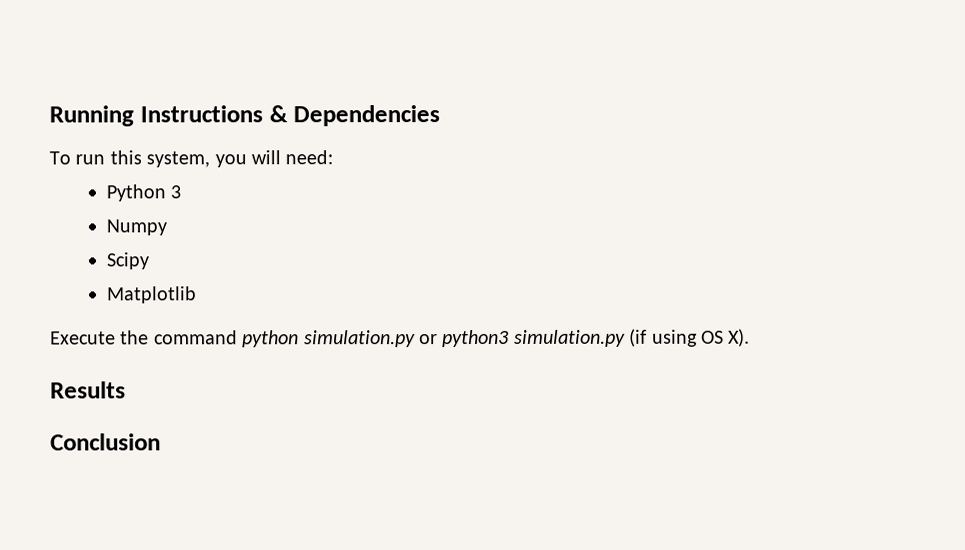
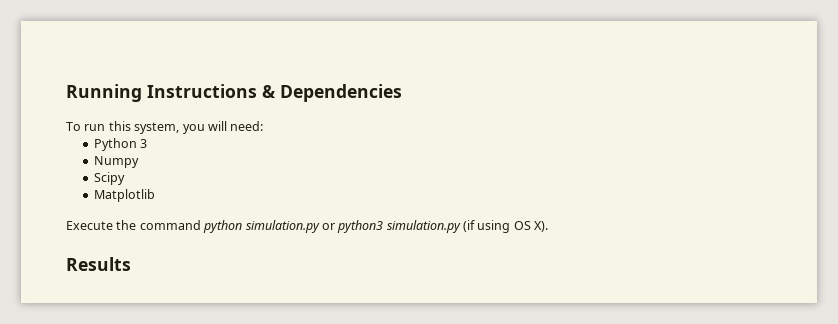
- Conclusion

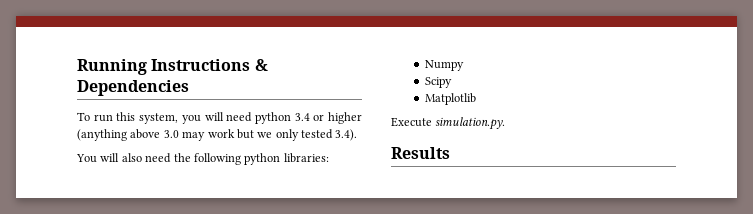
- To run this system, you will need:
- Python 3
+ To run this system, you will need python 3.4 or higher (anything above 3.0 may work but we only tested 3.4).
+ You will also need the following python libraries:
  Numpy
  Scipy
  Matplotlib
- Execute the command python simulation.py or python3 simulation.py (if using OS X).
+ Execute simulation.py.

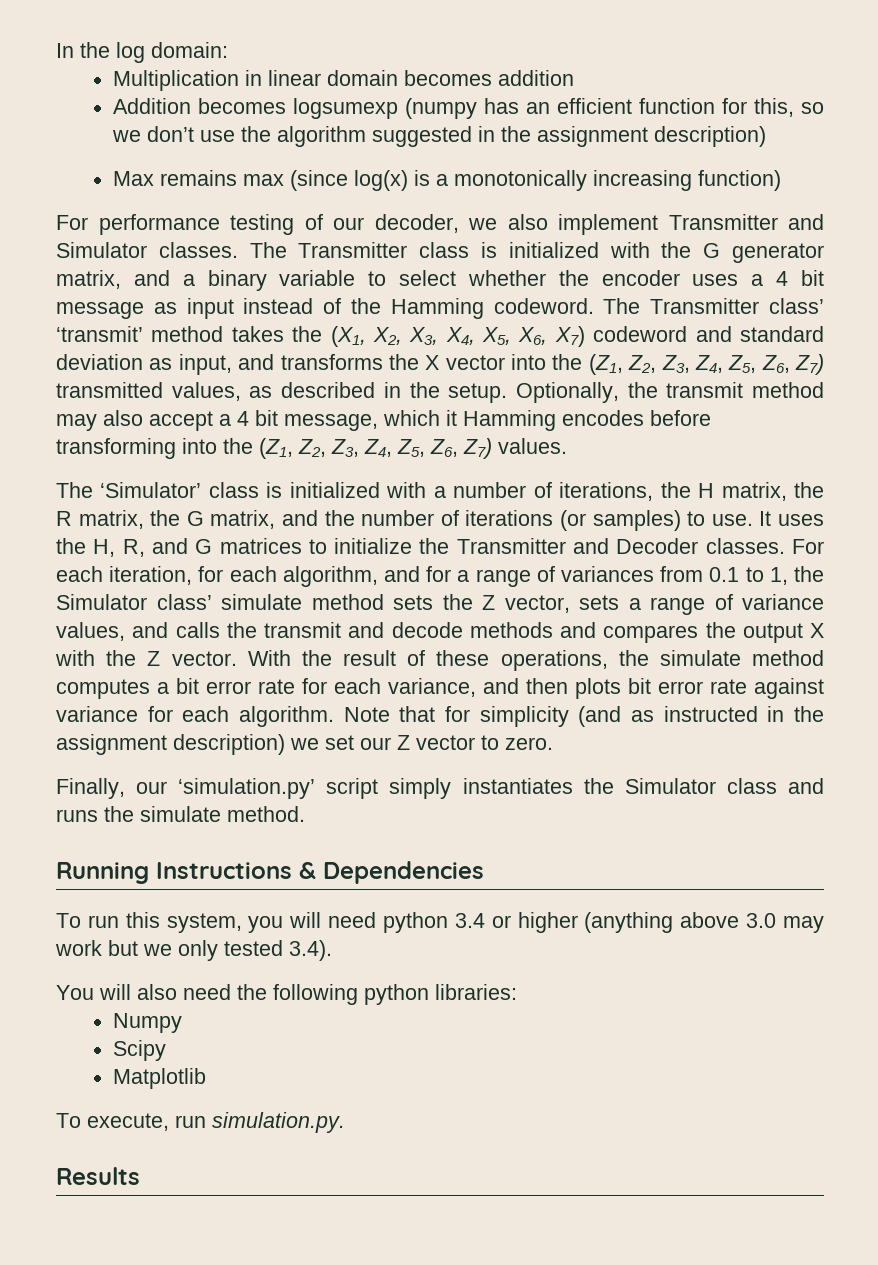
+ In the log domain:
+ Multiplication in linear domain becomes addition
+ Addition becomes logsumexp (numpy has an efficient function for this, so we don’t use the algorithm suggested in the assignment description)
+ Max remains max (since log(x) is a monotonically increasing function)
+ For performance testing of our decoder, we also implement Transmitter and Simulator classes. The Transmitter class is initialized with the G generator matrix, and a binary variable to select whether the encoder uses a 4 bit message as input instead of the Hamming codeword. The Transmitter class’ ‘transmit’ method takes the (X1, X2, X3, X4, X5, X6, X7) codeword and standard deviation as input, and transforms the X vector into the (Z1, Z2, Z3, Z4, Z5, Z6, Z7) transmitted values, as described in the setup. Optionally, the transmit method may also accept a 4 bit message, which it Hamming encodes before transforming into the (Z1, Z2, Z3, Z4, Z5, Z6, Z7) values.
+ The ‘Simulator’ class is initialized with a number of iterations, the H matrix, the R matrix, the G matrix, and the number of iterations (or samples) to use. It uses the H, R, and G matrices to initialize the Transmitter and Decoder classes. For each iteration, for each algorithm, and for a range of variances from 0.1 to 1, the Simulator class’ simulate method sets the Z vector, sets a range of variance values, and calls the transmit and decode methods and compares the output X with the Z vector. With the result of these operations, the simulate method computes a bit error rate for each variance, and then plots bit error rate against variance for each algorithm. Note that for simplicity (and as instructed in the assignment description) we set our Z vector to zero.
+ Finally, our ‘simulation.py’ script simply instantiates the Simulator class and runs the simulate method.
- Execute simulation.py.
+ To execute, run simulation.py.

